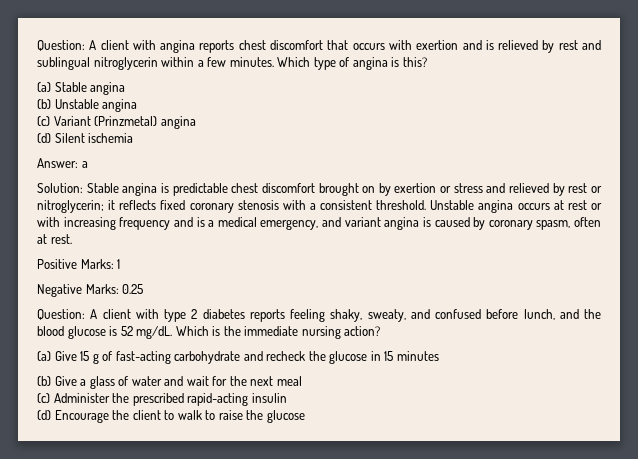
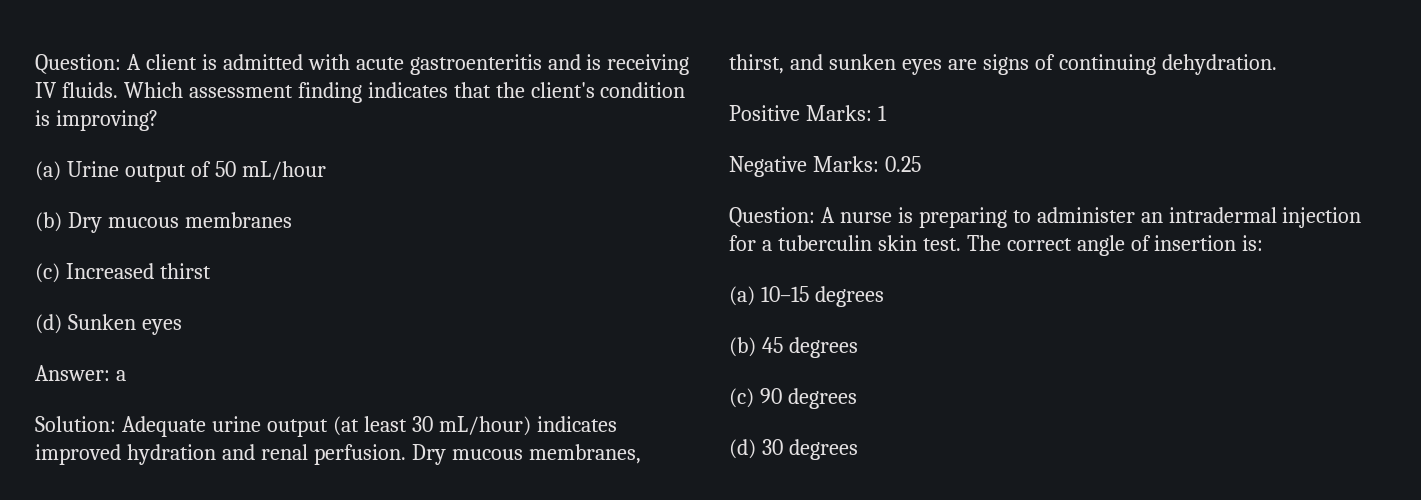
- Question: A client with angina reports chest discomfort that occurs with exertion and is relieved by rest and sublingual nitroglycerin within a few minutes. Which type of angina is this?
- (a) Stable angina
- (b) Unstable angina
- (c) Variant (Prinzmetal) angina
- (d) Silent ischemia
+ Question: A client is admitted with acute gastroenteritis and is receiving IV fluids. Which assessment finding indicates that the client's condition is improving?
+ (a) Urine output of 50 mL/hour
+ (b) Dry mucous membranes
+ (c) Increased thirst
+ (d) Sunken eyes
- Solution: Stable angina is predictable chest discomfort brought on by exertion or stress and relieved by rest or nitroglycerin; it reflects fixed coronary stenosis with a consistent threshold. Unstable angina occurs at rest or with increasing frequency and is a medical emergency, and variant angina is caused by coronary spasm, often at rest.
+ Solution: Adequate urine output (at least 30 mL/hour) indicates improved hydration and renal perfusion. Dry mucous membranes, thirst, and sunken eyes are signs of continuing dehydration.
- Question: A client with type 2 diabetes reports feeling shaky, sweaty, and confused before lunch, and the blood glucose is 52 mg/dL. Which is the immediate nursing action?
- (a) Give 15 g of fast-acting carbohydrate and recheck the glucose in 15 minutes
- (b) Give a glass of water and wait for the next meal
- (c) Administer the prescribed rapid-acting insulin
- (d) Encourage the client to walk to raise the glucose
+ Question: A nurse is preparing to administer an intradermal injection for a tuberculin skin test. The correct angle of insertion is:
+ (a) 10–15 degrees
+ (b) 45 degrees
+ (c) 90 degrees
+ (d) 30 degrees

